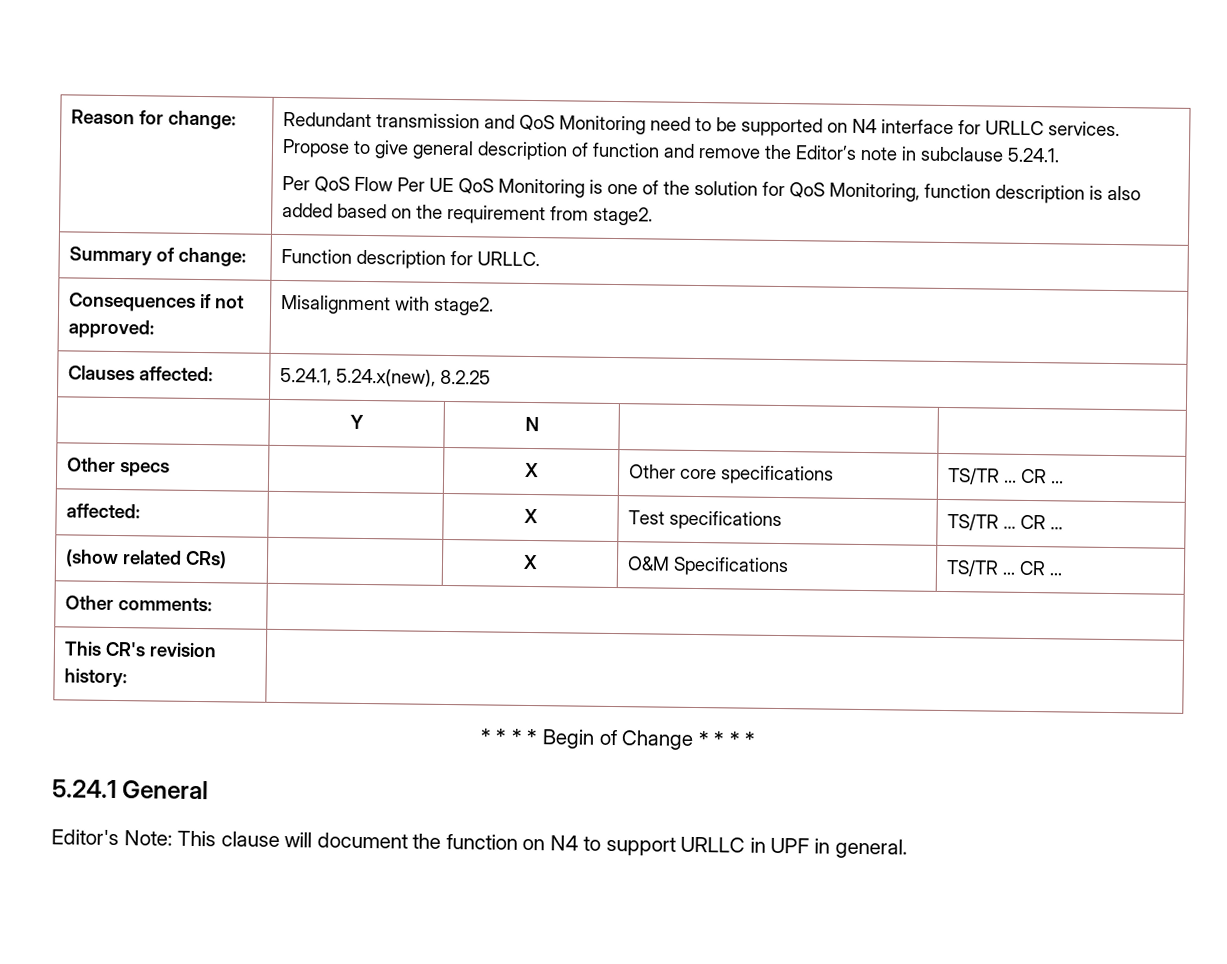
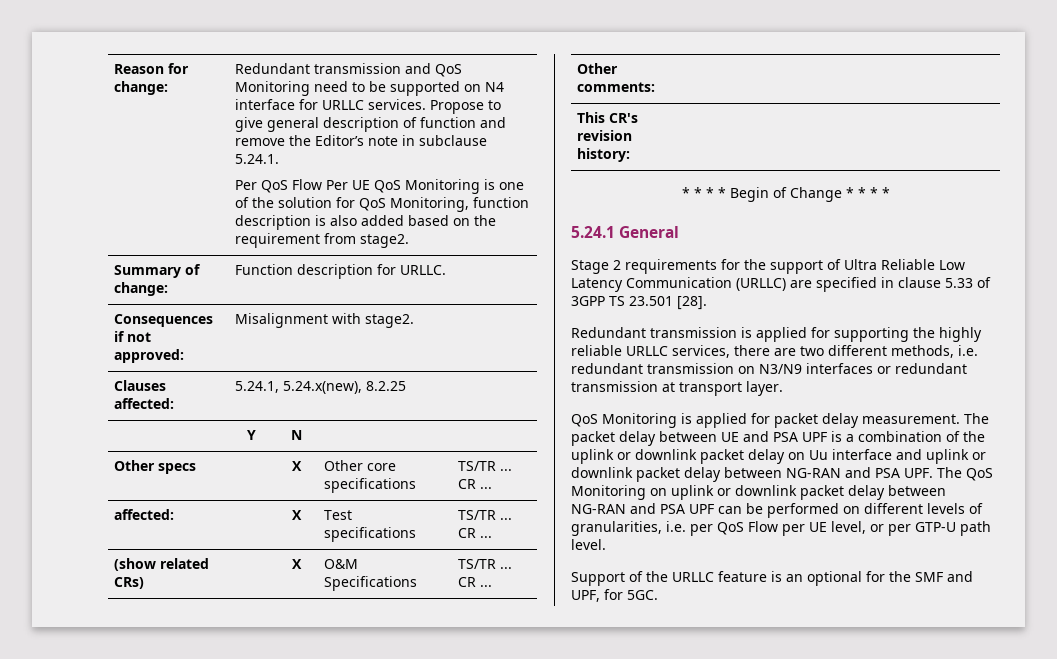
- Editor's Note: This clause will document the function on N4 to support URLLC in UPF in general.
+ Stage 2 requirements for the support of Ultra Reliable Low Latency Communication (URLLC) are specified in clause 5.33 of 3GPP TS 23.501 [28].
+ Redundant transmission is applied for supporting the highly reliable URLLC services, there are two different methods, i.e. redundant transmission on N3/N9 interfaces or redundant transmission at transport layer.
+ QoS Monitoring is applied for packet delay measurement. The packet delay between UE and PSA UPF is a combination of the uplink or downlink packet delay on Uu interface and uplink or downlink packet delay between NG-RAN and PSA UPF. The QoS Monitoring on uplink or downlink packet delay between NG-RAN and PSA UPF can be performed on different levels of granularities, i.e. per QoS Flow per UE level, or per GTP-U path level.
+ Support of the URLLC feature is an optional for the SMF and UPF, for 5GC.

